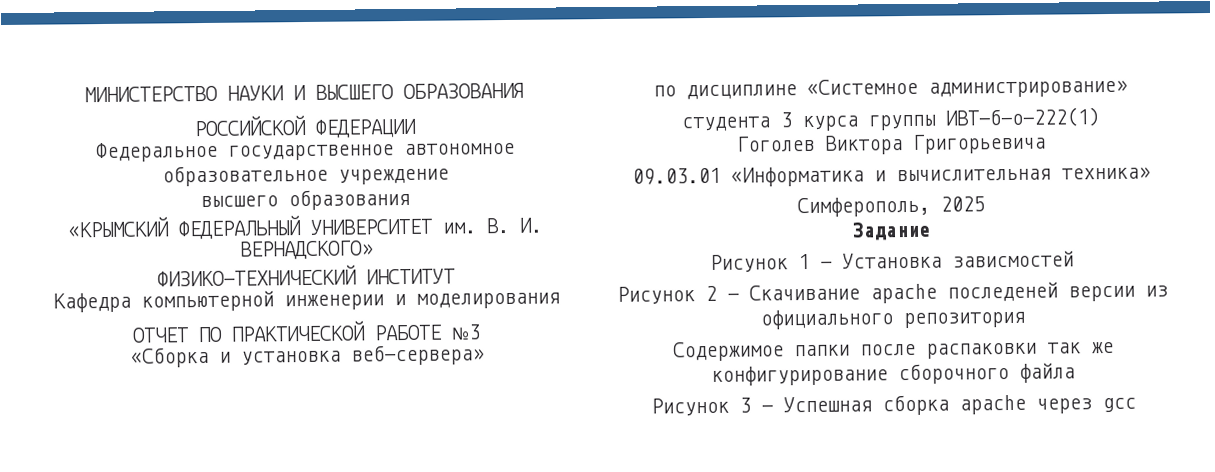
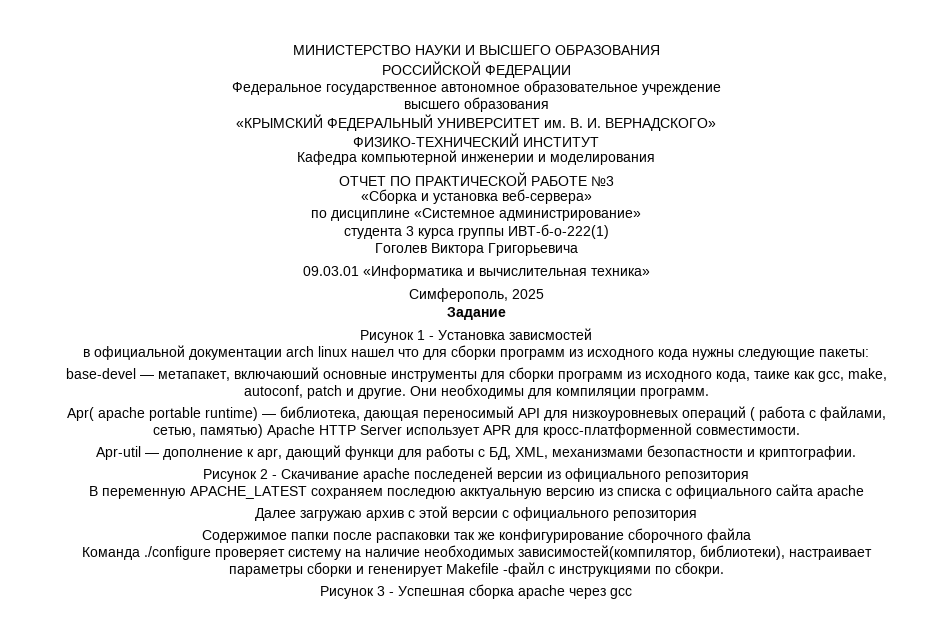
+ в официальной документации arch linux нашел что для сборки программ из исходного кода нужны следующие пакеты:
+ base-devel — метапакет, включаюший основные инструменты для сборки программ из исходного кода, таике как gcc, make, autoconf, patch и другие. Они необходимы для компиляции программ.
+ Apr( apache portable runtime) — библиотека, дающая переносимый API для низкоуровневых операций ( работа с файлами, сетью, памятью) Apache HTTP Server использует APR для кросс-платформенной совместимости.
+ Apr-util — дополнение к apr, дающий функци для работы с БД, XML, механизмами безопастности и криптографии.
+ В переменную APACHE_LATEST сохраняем последюю акктуальную версию из списка с официального сайта apache
+ Далее загружаю архив с этой версии с официального репозитория
+ Команда ./configure проверяет систему на наличие необходимых зависимостей(компилятор, библиотеки), настраивает параметры сборки и гененирует Makefile -файл с инструкциями по сбокри.

